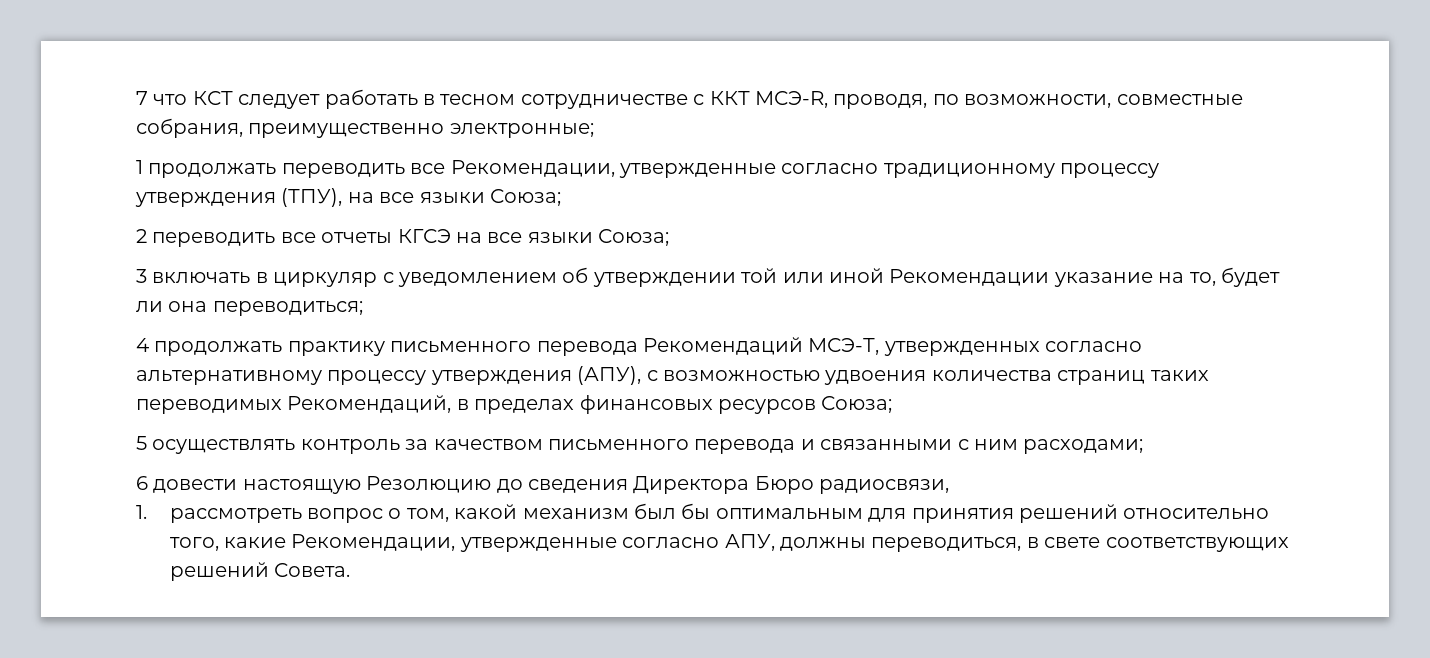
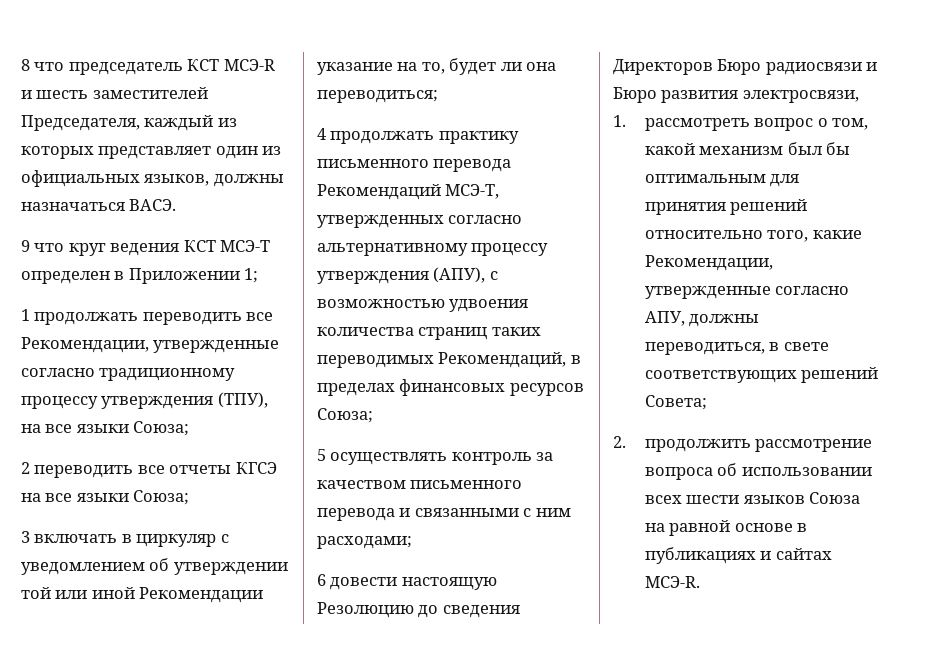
- 7 что КСТ следует работать в тесном сотрудничестве с ККТ МСЭ-R, проводя, по возможности, совместные собрания, преимущественно электронные;
+ 8 что председатель КСТ МСЭ-R и шесть заместителей Председателя, каждый из которых представляет один из официальных языков, должны назначаться ВАСЭ.
+ 9 что круг ведения КСТ МСЭ-Т определен в Приложении 1;
- 6 довести настоящую Резолюцию до сведения Директора Бюро радиосвязи,
+ 6 довести настоящую Резолюцию до сведения Директоров Бюро радиосвязи и Бюро развития электросвязи,
- 1. рассмотреть вопрос о том, какой механизм был бы оптимальным для принятия решений относительно того, какие Рекомендации, утвержденные согласно АПУ, должны переводиться, в свете соответствующих решений Совета.
+ 1. рассмотреть вопрос о том, какой механизм был бы оптимальным для принятия решений относительно того, какие Рекомендации, утвержденные согласно АПУ, должны переводиться, в свете соответствующих решений Совета;
+ 2. продолжить рассмотрение вопроса об использовании всех шести языков Союза на равной основе в публикациях и сайтах МСЭ-R.

